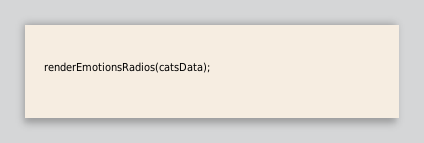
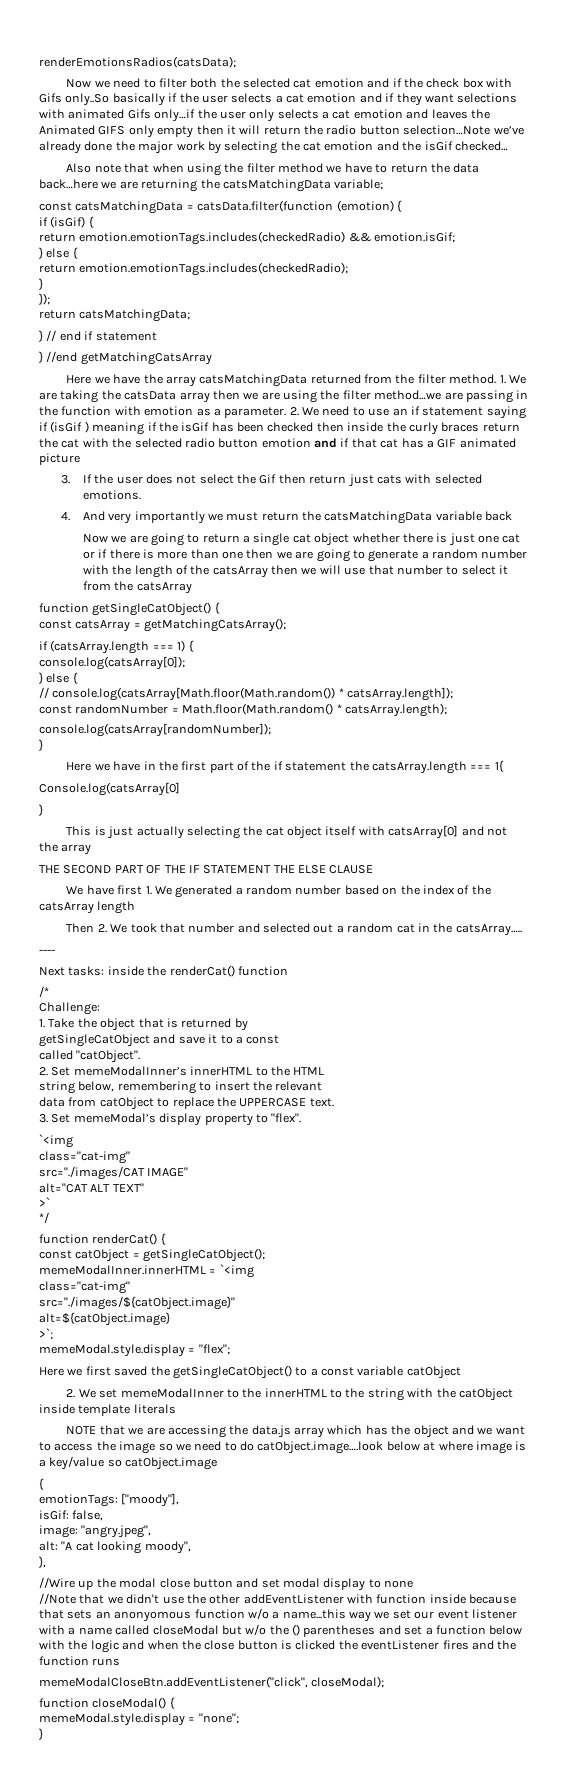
+ Now we need to filter both the selected cat emotion and if the check box with Gifs only..So basically if the user selects a cat emotion and if they want selections with animated Gifs only…if the user only selects a cat emotion and leaves the Animated GIFS only empty then it will return the radio button selection…Note we’ve already done the major work by selecting the cat emotion and the isGif checked…
+ Also note that when using the filter method we have to return the data back…here we are returning the catsMatchingData variable;
+ const catsMatchingData = catsData.filter(function (emotion) {
+ if (isGif) {
+ return emotion.emotionTags.includes(checkedRadio) && emotion.isGif;
+ } else {
+ return emotion.emotionTags.includes(checkedRadio);
+ }
+ });
+ return catsMatchingData;
+ } // end if statement
+ } //end getMatchingCatsArray
+ Here we have the array catsMatchingData returned from the filter method. 1. We are taking the catsData array then we are using the filter method…we are passing in the function with emotion as a parameter. 2. We need to use an if statement saying if (isGif ) meaning if the isGif has been checked then inside the curly braces return the cat with the selected radio button emotion and if that cat has a GIF animated picture
+ 3. If the user does not select the Gif then return just cats with selected emotions.
+ 4. And very importantly we must return the catsMatchingData variable back
+ Now we are going to return a single cat object whether there is just one cat or if there is more than one then we are going to generate a random number with the length of the catsArray then we will use that number to select it from the catsArray
+ function getSingleCatObject() {
+ const catsArray = getMatchingCatsArray();
+ if (catsArray.length === 1) {
+ console.log(catsArray[0]);
+ } else {
+ // console.log(catsArray[Math.floor(Math.random()) * catsArray.length]);
+ const randomNumber = Math.floor(Math.random() * catsArray.length);
+ console.log(catsArray[randomNumber]);
+ }
+ Here we have in the first part of the if statement the catsArray.length === 1{
+ Console.log(catsArray[0]
+ }
+ This is just actually selecting the cat object itself with catsArray[0] and not the array
+ THE SECOND PART OF THE IF STATEMENT THE ELSE CLAUSE
+ We have first 1. We generated a random number based on the index of the catsArray length
+ Then 2. We took that number and selected out a random cat in the catsArray…..
+ ----
+ Next tasks: inside the renderCat() function
+ /*
+ Challenge:
+ 1. Take the object that is returned by
+ getSingleCatObject and save it to a const
+ called "catObject".
+ 2. Set memeModalInner’s innerHTML to the HTML
+ string below, remembering to insert the relevant
+ data from catObject to replace the UPPERCASE text.
+ 3. Set memeModal’s display property to "flex".
+ `<img
+ class="cat-img"
+ src="./images/CAT IMAGE"
+ alt="CAT ALT TEXT"
+ >`
+ */
+ function renderCat() {
+ const catObject = getSingleCatObject();
+ memeModalInner.innerHTML = `<img
+ class="cat-img"
+ src="./images/${catObject.image}"
+ alt=${catObject.image}
+ >`;
+ memeModal.style.display = "flex";
+ Here we first saved the getSingleCatObject() to a const variable catObject
+ 2. We set memeModalInner to the innerHTML to the string with the catObject inside template literals
+ NOTE that we are accessing the data.js array which has the object and we want to access the image so we need to do catObject.image….look below at where image is a key/value so catObject.image
+ {
+ emotionTags: ["moody"],
+ isGif: false,
+ image: "angry.jpeg",
+ alt: "A cat looking moody",
+ },
+ //Wire up the modal close button and set modal display to none
+ //Note that we didn't use the other addEventListener with function inside because that sets an anonyomous function w/o a name...this way we set our event listener with a name called closeModal but w/o the () parentheses and set a function below with the logic and when the close button is clicked the eventListener fires and the function runs
+ memeModalCloseBtn.addEventListener("click", closeModal);
+ function closeModal() {
+ memeModal.style.display = "none";
+ }

